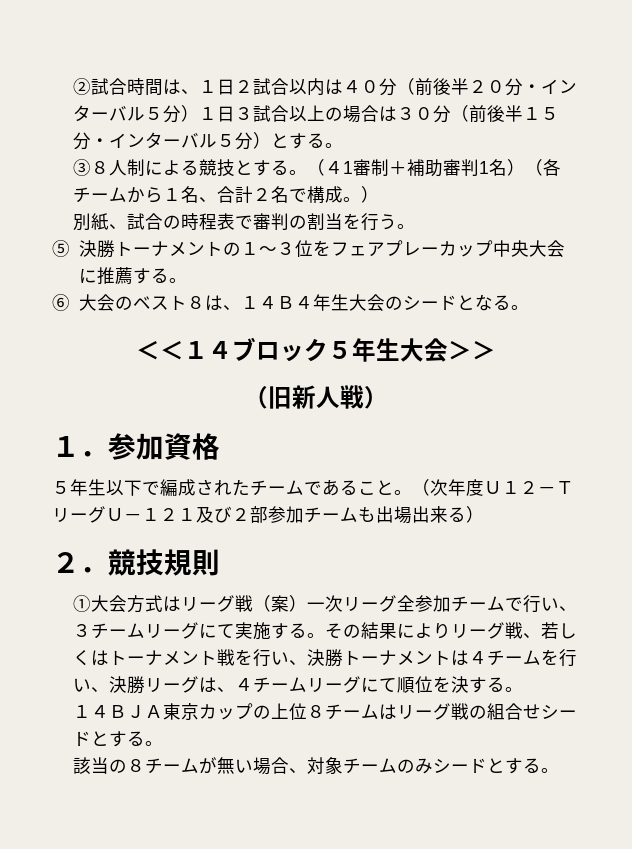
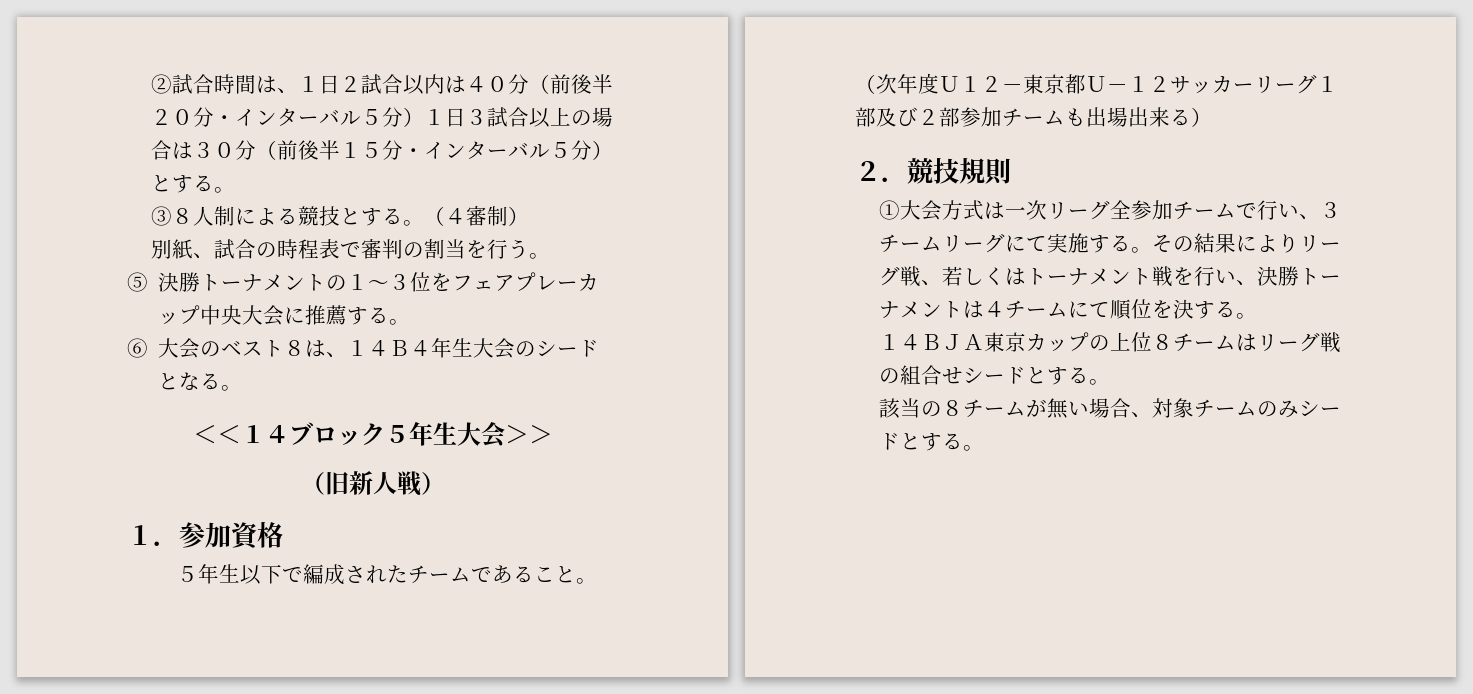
- （４1審制＋補助審判1名）（各チームから１名、合計２名で構成。）
+ （４審制）
- （次年度Ｕ１２－ＴリーグＵ－１２１及び２部参加チームも出場出来る）
+ （次年度Ｕ１２－東京都Ｕ－１２サッカーリーグ１部及び２部参加チームも出場出来る）
- ①大会方式はリーグ戦（案）一次リーグ全参加チームで行い、３チームリーグにて実施する。
+ ①大会方式は一次リーグ全参加チームで行い、３チームリーグにて実施する。
- その結果によりリーグ戦、若しくはトーナメント戦を行い、決勝トーナメントは４チームを行い、決勝リーグは、４チームリーグにて順位を決する。
+ その結果によりリーグ戦、若しくはトーナメント戦を行い、決勝トーナメントは４チームにて順位を決する。

